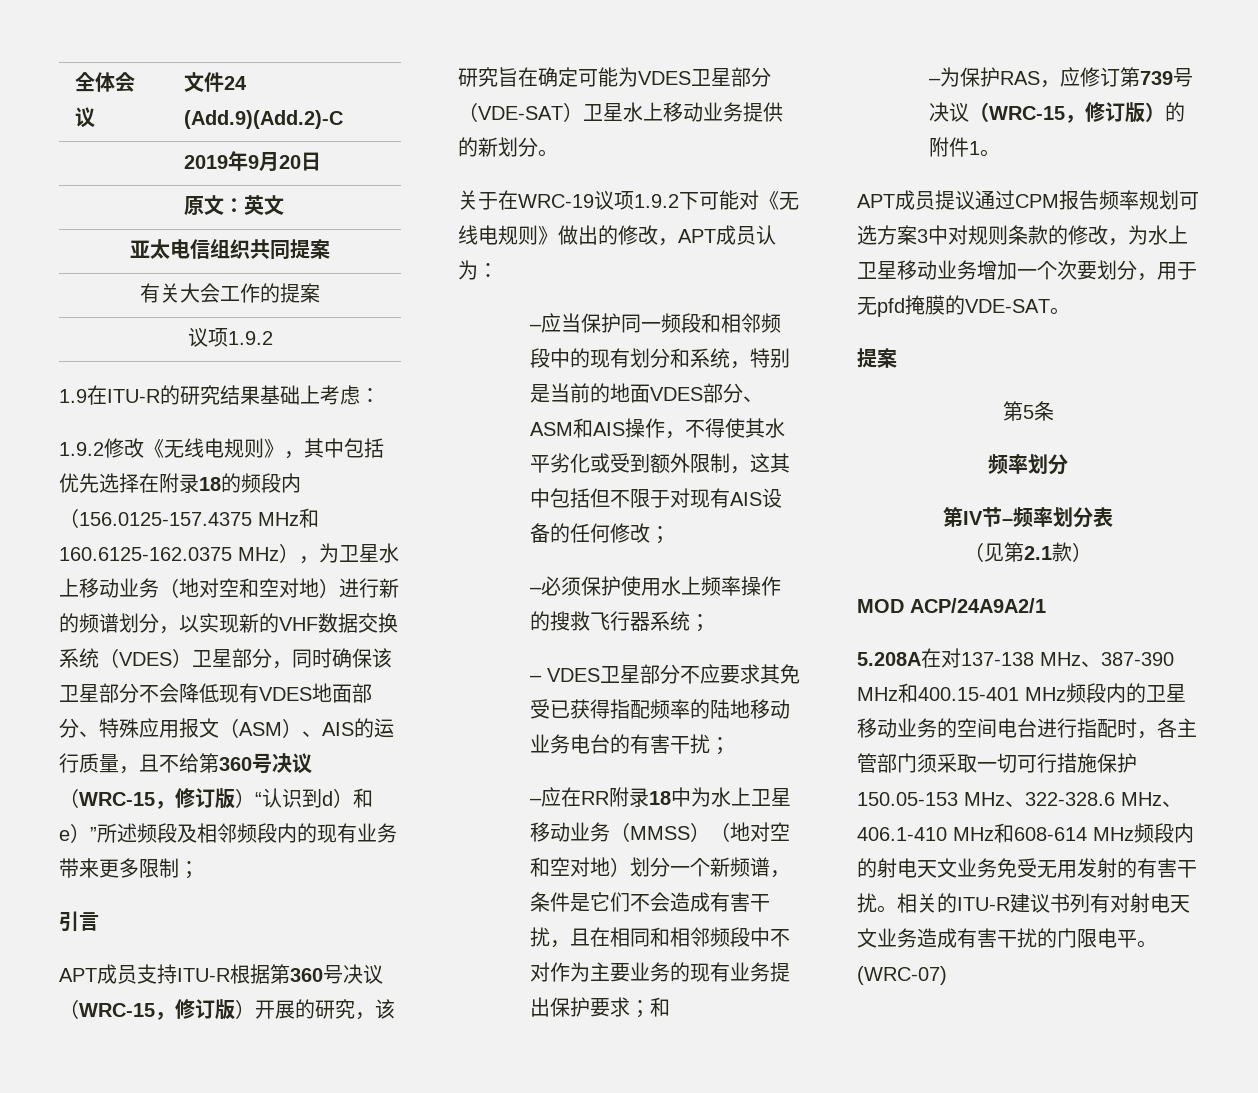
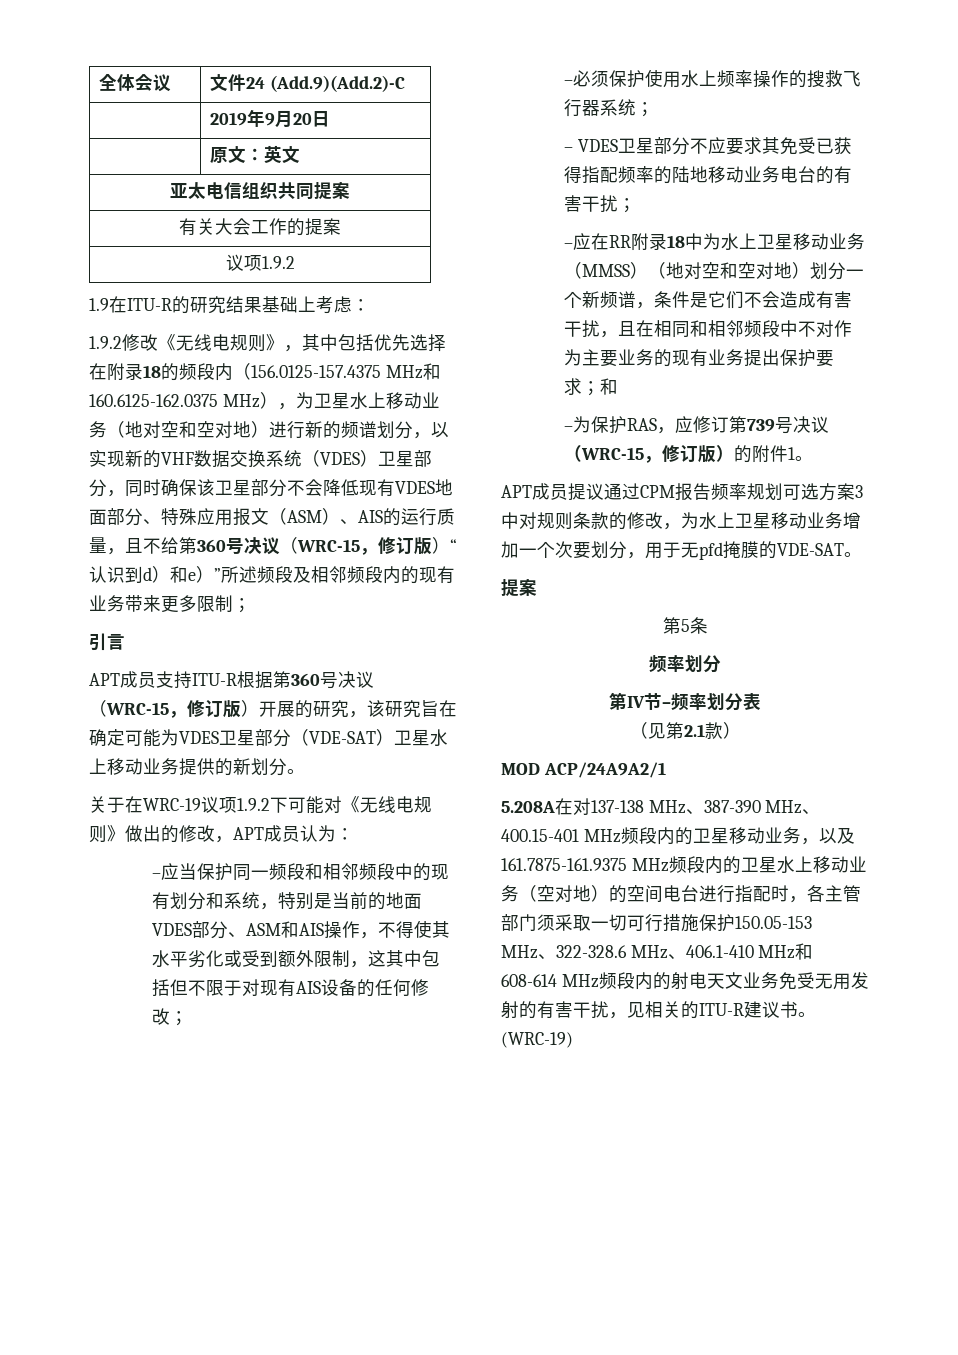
- 5.208A在对137-138 MHz、387-390 MHz和400.15-401 MHz频段内的卫星移动业务的空间电台进行指配时，各主管部门须采取一切可行措施保护150.05-153 MHz、322-328.6 MHz、406.1-410 MHz和608-614 MHz频段内的射电天文业务免受无用发射的有害干扰。相关的ITU-R建议书列有对射电天文业务造成有害干扰的门限电平。(WRC-07)
+ 5.208A在对137-138 MHz、387-390 MHz、400.15-401 MHz频段内的卫星移动业务，以及161.7875-161.9375 MHz频段内的卫星水上移动业务（空对地）的空间电台进行指配时，各主管部门须采取一切可行措施保护150.05-153 MHz、322-328.6 MHz、406.1-410 MHz和608-614 MHz频段内的射电天文业务免受无用发射的有害干扰，见相关的ITU-R建议书。(WRC-19)

